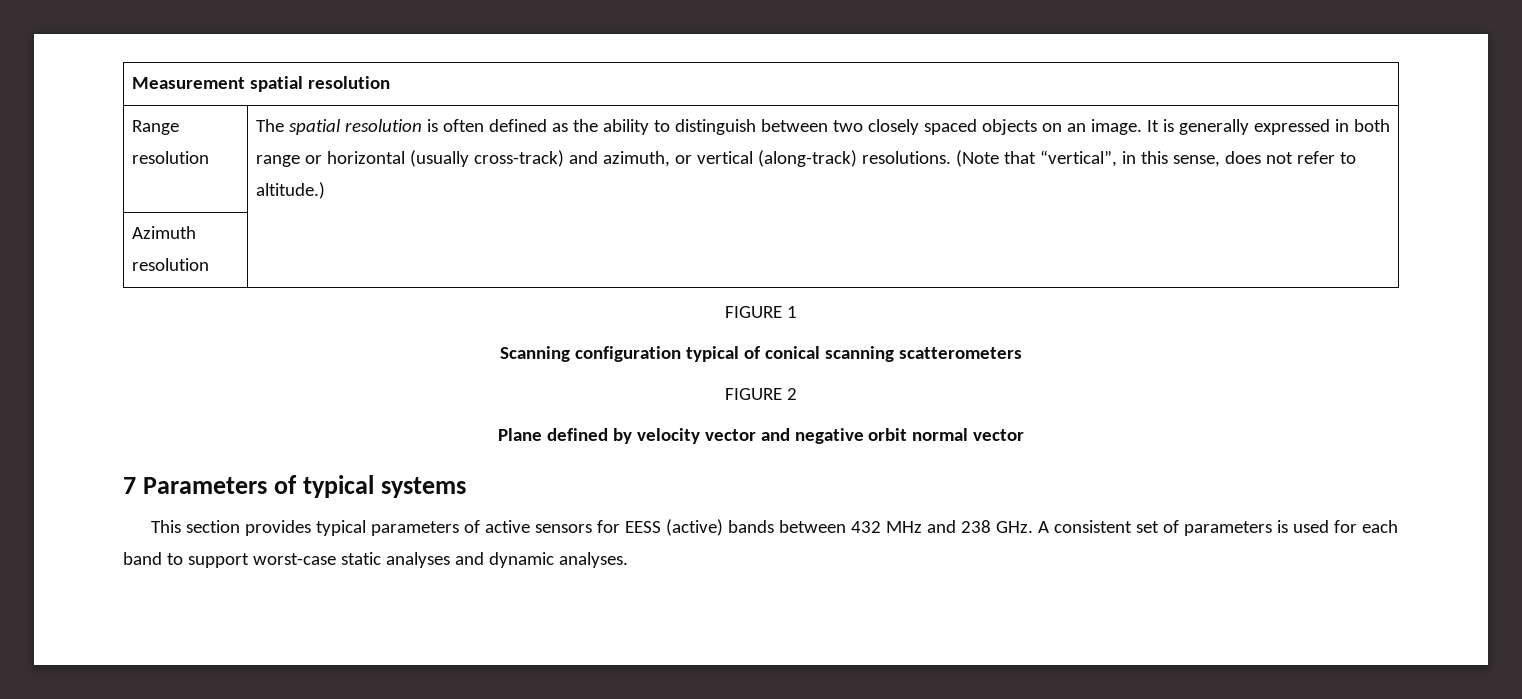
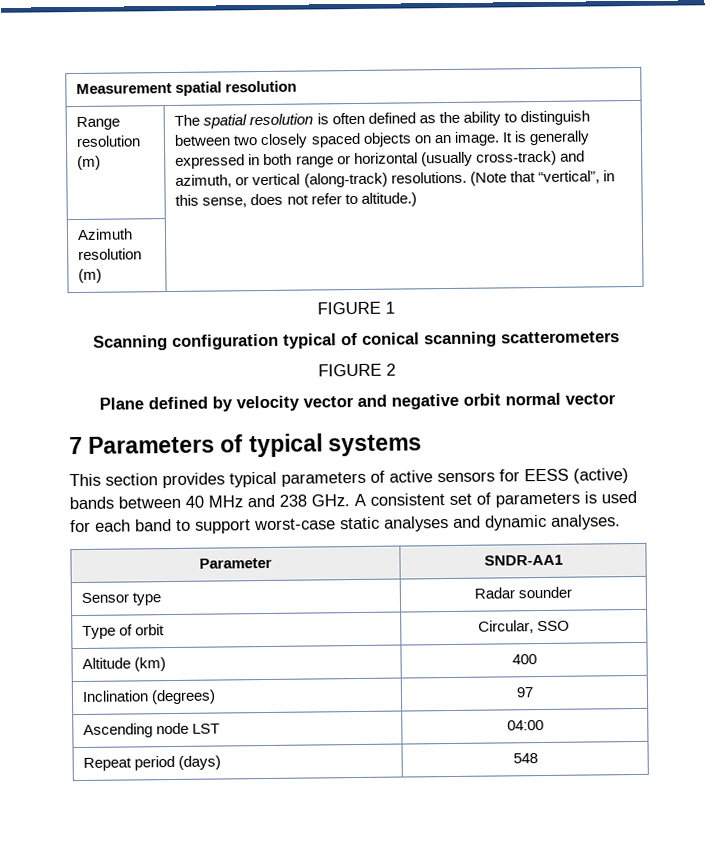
- Range resolution
+ Range resolution (m)
- Azimuth resolution |
+ Azimuth resolution (m) |
- This section provides typical parameters of active sensors for EESS (active) bands between 432 MHz and 238 GHz. A consistent set of parameters is used for each band to support worst-case static analyses and dynamic analyses.
+ This section provides typical parameters of active sensors for EESS (active) bands between 40 MHz and 238 GHz. A consistent set of parameters is used for each band to support worst-case static analyses and dynamic analyses.
+ Parameter | SNDR-AA1
+ Sensor type | Radar sounder
+ Type of orbit | Circular, SSO
+ Altitude (km) | 400
+ Inclination (degrees) | 97
+ Ascending node LST | 04:00
+ Repeat period (days) | 548

